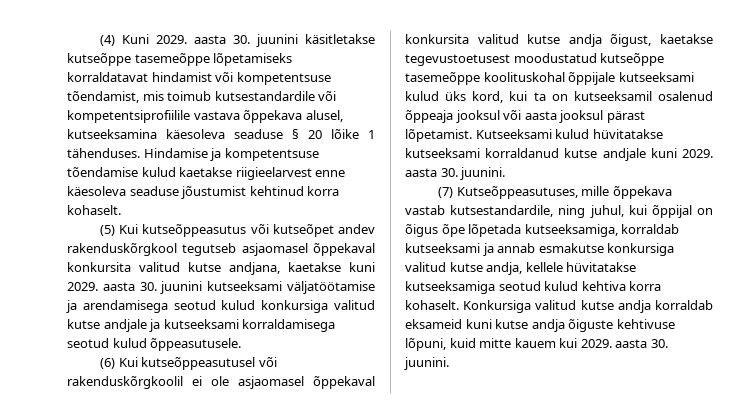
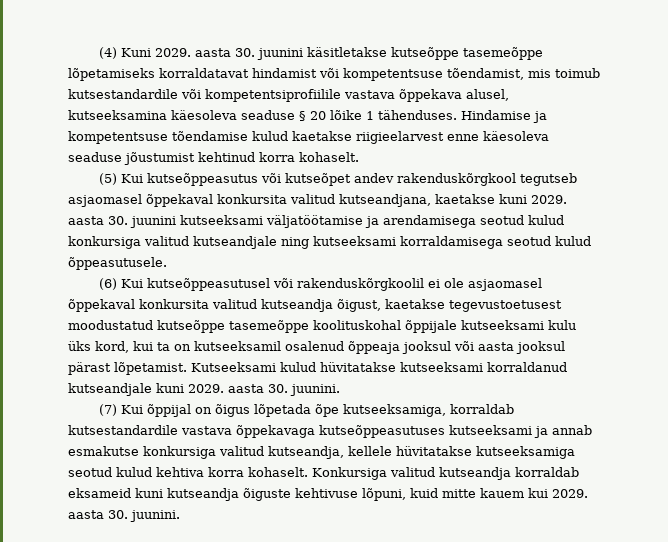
- (5) Kui kutseõppeasutus või kutseõpet andev rakenduskõrgkool tegutseb asjaomasel õppekaval konkursita valitud kutse andjana, kaetakse kuni 2029. aasta 30. juunini kutseeksami väljatöötamise ja arendamisega seotud kulud konkursiga valitud kutse andjale ja kutseeksami korraldamisega seotud kulud õppeasutusele.
+ (5) Kui kutseõppeasutus või kutseõpet andev rakenduskõrgkool tegutseb asjaomasel õppekaval konkursita valitud kutseandjana, kaetakse kuni 2029. aasta 30. juunini kutseeksami väljatöötamise ja arendamisega seotud kulud konkursiga valitud kutseandjale ning kutseeksami korraldamisega seotud kulud õppeasutusele.
- (6) Kui kutseõppeasutusel või rakenduskõrgkoolil ei ole asjaomasel õppekaval konkursita valitud kutse andja õigust, kaetakse tegevustoetusest moodustatud kutseõppe tasemeõppe koolituskohal õppijale kutseeksami kulud üks kord, kui ta on kutseeksamil osalenud õppeaja jooksul või aasta jooksul pärast lõpetamist.
+ (6) Kui kutseõppeasutusel või rakenduskõrgkoolil ei ole asjaomasel õppekaval konkursita valitud kutseandja õigust, kaetakse tegevustoetusest moodustatud kutseõppe tasemeõppe koolituskohal õppijale kutseeksami kulu üks kord, kui ta on kutseeksamil osalenud õppeaja jooksul või aasta jooksul pärast lõpetamist.
- Kutseeksami kulud hüvitatakse kutseeksami korraldanud kutse andjale kuni 2029. aasta 30. juunini.
+ Kutseeksami kulud hüvitatakse kutseeksami korraldanud kutseandjale kuni 2029. aasta 30. juunini.
- (7) Kutseõppeasutuses, mille õppekava vastab kutsestandardile, ning juhul, kui õppijal on õigus õpe lõpetada kutseeksamiga, korraldab kutseeksami ja annab esmakutse konkursiga valitud kutse andja, kellele hüvitatakse kutseeksamiga seotud kulud kehtiva korra kohaselt.
+ (7) Kui õppijal on õigus lõpetada õpe kutseeksamiga, korraldab kutsestandardile vastava õppekavaga kutseõppeasutuses kutseeksami ja annab esmakutse konkursiga valitud kutseandja, kellele hüvitatakse kutseeksamiga seotud kulud kehtiva korra kohaselt.
- Konkursiga valitud kutse andja korraldab eksameid kuni kutse andja õiguste kehtivuse lõpuni, kuid mitte kauem kui 2029. aasta 30. juunini.
+ Konkursiga valitud kutseandja korraldab eksameid kuni kutseandja õiguste kehtivuse lõpuni, kuid mitte kauem kui 2029. aasta 30. juunini.

